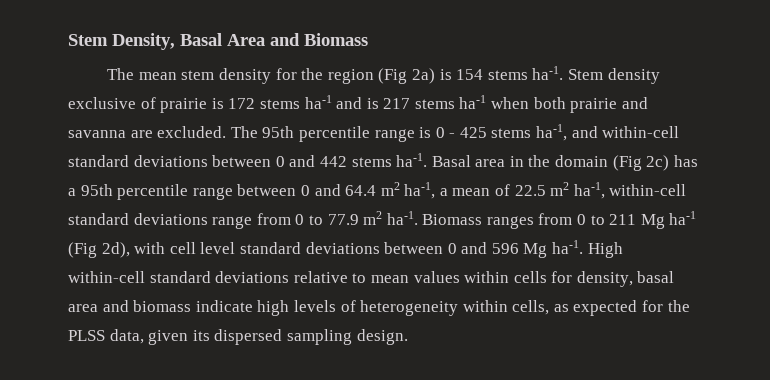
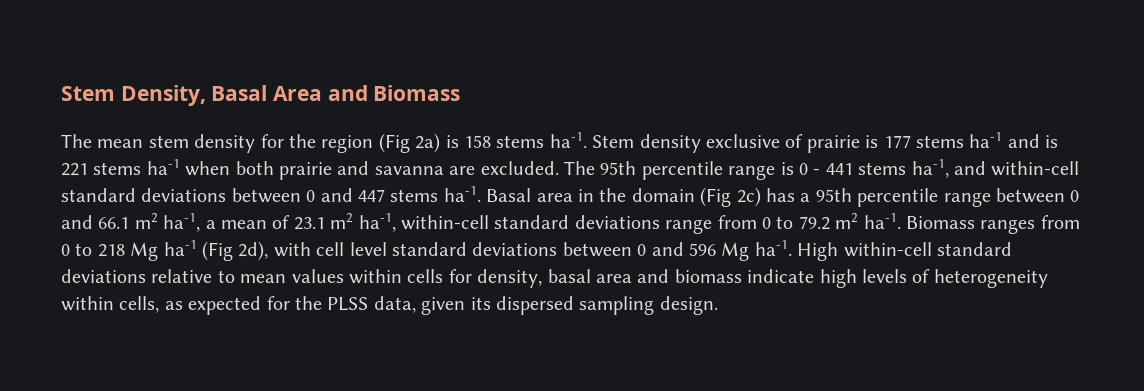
- The mean stem density for the region (Fig 2a) is 154 stems ha-1.
+ The mean stem density for the region (Fig 2a) is 158 stems ha-1.
- Stem density exclusive of prairie is 172 stems ha-1 and is 217 stems ha-1 when both prairie and savanna are excluded.
+ Stem density exclusive of prairie is 177 stems ha-1 and is 221 stems ha-1 when both prairie and savanna are excluded.
- The 95th percentile range is 0 - 425 stems ha-1, and within-cell standard deviations between 0 and 442 stems ha-1.
+ The 95th percentile range is 0 - 441 stems ha-1, and within-cell standard deviations between 0 and 447 stems ha-1.
- Basal area in the domain (Fig 2c) has a 95th percentile range between 0 and 64.4 m2 ha-1, a mean of 22.5 m2 ha-1, within-cell standard deviations range from 0 to 77.9 m2 ha-1.
+ Basal area in the domain (Fig 2c) has a 95th percentile range between 0 and 66.1 m2 ha-1, a mean of 23.1 m2 ha-1, within-cell standard deviations range from 0 to 79.2 m2 ha-1.
- Biomass ranges from 0 to 211 Mg ha-1 (Fig 2d), with cell level standard deviations between 0 and 596 Mg ha-1.
+ Biomass ranges from 0 to 218 Mg ha-1 (Fig 2d), with cell level standard deviations between 0 and 596 Mg ha-1.

